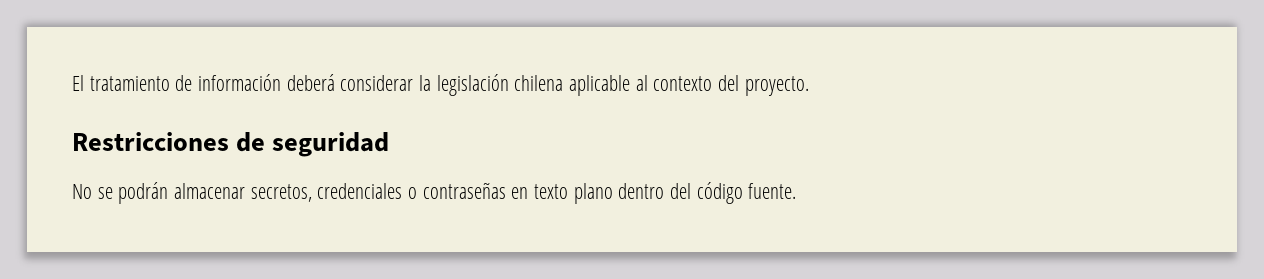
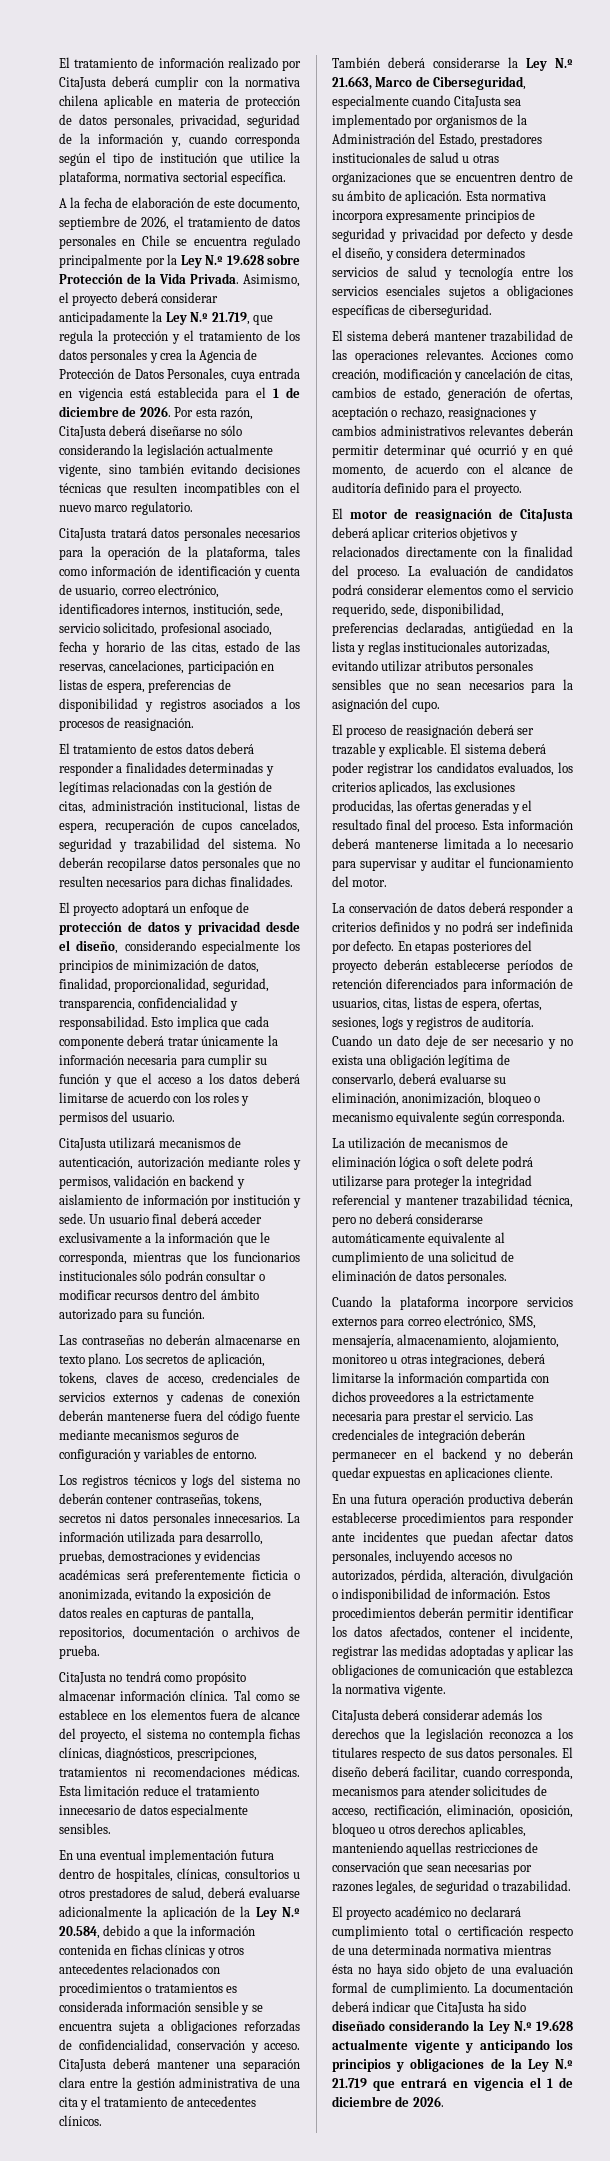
- El tratamiento de información deberá considerar la legislación chilena aplicable al contexto del proyecto.
- Restricciones de seguridad
- No se podrán almacenar secretos, credenciales o contraseñas en texto plano dentro del código fuente.
+ El tratamiento de información realizado por CitaJusta deberá cumplir con la normativa chilena aplicable en materia de protección de datos personales, privacidad, seguridad de la información y, cuando corresponda según el tipo de institución que utilice la plataforma, normativa sectorial específica.
+ A la fecha de elaboración de este documento, septiembre de 2026, el tratamiento de datos personales en Chile se encuentra regulado principalmente por la Ley N.º 19.628 sobre Protección de la Vida Privada. Asimismo, el proyecto deberá considerar anticipadamente la Ley N.º 21.719, que regula la protección y el tratamiento de los datos personales y crea la Agencia de Protección de Datos Personales, cuya entrada en vigencia está establecida para el 1 de diciembre de 2026. Por esta razón, CitaJusta deberá diseñarse no sólo considerando la legislación actualmente vigente, sino también evitando decisiones técnicas que resulten incompatibles con el nuevo marco regulatorio.
+ CitaJusta tratará datos personales necesarios para la operación de la plataforma, tales como información de identificación y cuenta de usuario, correo electrónico, identificadores internos, institución, sede, servicio solicitado, profesional asociado, fecha y horario de las citas, estado de las reservas, cancelaciones, participación en listas de espera, preferencias de disponibilidad y registros asociados a los procesos de reasignación.
+ El tratamiento de estos datos deberá responder a finalidades determinadas y legítimas relacionadas con la gestión de citas, administración institucional, listas de espera, recuperación de cupos cancelados, seguridad y trazabilidad del sistema. No deberán recopilarse datos personales que no resulten necesarios para dichas finalidades.
+ El proyecto adoptará un enfoque de protección de datos y privacidad desde el diseño, considerando especialmente los principios de minimización de datos, finalidad, proporcionalidad, seguridad, transparencia, confidencialidad y responsabilidad. Esto implica que cada componente deberá tratar únicamente la información necesaria para cumplir su función y que el acceso a los datos deberá limitarse de acuerdo con los roles y permisos del usuario.
+ CitaJusta utilizará mecanismos de autenticación, autorización mediante roles y permisos, validación en backend y aislamiento de información por institución y sede. Un usuario final deberá acceder exclusivamente a la información que le corresponda, mientras que los funcionarios institucionales sólo podrán consultar o modificar recursos dentro del ámbito autorizado para su función.
+ Las contraseñas no deberán almacenarse en texto plano. Los secretos de aplicación, tokens, claves de acceso, credenciales de servicios externos y cadenas de conexión deberán mantenerse fuera del código fuente mediante mecanismos seguros de configuración y variables de entorno.
+ Los registros técnicos y logs del sistema no deberán contener contraseñas, tokens, secretos ni datos personales innecesarios. La información utilizada para desarrollo, pruebas, demostraciones y evidencias académicas será preferentemente ficticia o anonimizada, evitando la exposición de datos reales en capturas de pantalla, repositorios, documentación o archivos de prueba.
+ CitaJusta no tendrá como propósito almacenar información clínica. Tal como se establece en los elementos fuera de alcance del proyecto, el sistema no contempla fichas clínicas, diagnósticos, prescripciones, tratamientos ni recomendaciones médicas. Esta limitación reduce el tratamiento innecesario de datos especialmente sensibles.
+ En una eventual implementación futura dentro de hospitales, clínicas, consultorios u otros prestadores de salud, deberá evaluarse adicionalmente la aplicación de la Ley N.º 20.584, debido a que la información contenida en fichas clínicas y otros antecedentes relacionados con procedimientos o tratamientos es considerada información sensible y se encuentra sujeta a obligaciones reforzadas de confidencialidad, conservación y acceso. CitaJusta deberá mantener una separación clara entre la gestión administrativa de una cita y el tratamiento de antecedentes clínicos.
+ También deberá considerarse la Ley N.º 21.663, Marco de Ciberseguridad, especialmente cuando CitaJusta sea implementado por organismos de la Administración del Estado, prestadores institucionales de salud u otras organizaciones que se encuentren dentro de su ámbito de aplicación. Esta normativa incorpora expresamente principios de seguridad y privacidad por defecto y desde el diseño, y considera determinados servicios de salud y tecnología entre los servicios esenciales sujetos a obligaciones específicas de ciberseguridad.
+ El sistema deberá mantener trazabilidad de las operaciones relevantes. Acciones como creación, modificación y cancelación de citas, cambios de estado, generación de ofertas, aceptación o rechazo, reasignaciones y cambios administrativos relevantes deberán permitir determinar qué ocurrió y en qué momento, de acuerdo con el alcance de auditoría definido para el proyecto.
+ El motor de reasignación de CitaJusta deberá aplicar criterios objetivos y relacionados directamente con la finalidad del proceso. La evaluación de candidatos podrá considerar elementos como el servicio requerido, sede, disponibilidad, preferencias declaradas, antigüedad en la lista y reglas institucionales autorizadas, evitando utilizar atributos personales sensibles que no sean necesarios para la asignación del cupo.
+ El proceso de reasignación deberá ser trazable y explicable. El sistema deberá poder registrar los candidatos evaluados, los criterios aplicados, las exclusiones producidas, las ofertas generadas y el resultado final del proceso. Esta información deberá mantenerse limitada a lo necesario para supervisar y auditar el funcionamiento del motor.
+ La conservación de datos deberá responder a criterios definidos y no podrá ser indefinida por defecto. En etapas posteriores del proyecto deberán establecerse períodos de retención diferenciados para información de usuarios, citas, listas de espera, ofertas, sesiones, logs y registros de auditoría. Cuando un dato deje de ser necesario y no exista una obligación legítima de conservarlo, deberá evaluarse su eliminación, anonimización, bloqueo o mecanismo equivalente según corresponda.
+ La utilización de mecanismos de eliminación lógica o soft delete podrá utilizarse para proteger la integridad referencial y mantener trazabilidad técnica, pero no deberá considerarse automáticamente equivalente al cumplimiento de una solicitud de eliminación de datos personales.
+ Cuando la plataforma incorpore servicios externos para correo electrónico, SMS, mensajería, almacenamiento, alojamiento, monitoreo u otras integraciones, deberá limitarse la información compartida con dichos proveedores a la estrictamente necesaria para prestar el servicio. Las credenciales de integración deberán permanecer en el backend y no deberán quedar expuestas en aplicaciones cliente.
+ En una futura operación productiva deberán establecerse procedimientos para responder ante incidentes que puedan afectar datos personales, incluyendo accesos no autorizados, pérdida, alteración, divulgación o indisponibilidad de información. Estos procedimientos deberán permitir identificar los datos afectados, contener el incidente, registrar las medidas adoptadas y aplicar las obligaciones de comunicación que establezca la normativa vigente.
+ CitaJusta deberá considerar además los derechos que la legislación reconozca a los titulares respecto de sus datos personales. El diseño deberá facilitar, cuando corresponda, mecanismos para atender solicitudes de acceso, rectificación, eliminación, oposición, bloqueo u otros derechos aplicables, manteniendo aquellas restricciones de conservación que sean necesarias por razones legales, de seguridad o trazabilidad.
+ El proyecto académico no declarará cumplimiento total o certificación respecto de una determinada normativa mientras ésta no haya sido objeto de una evaluación formal de cumplimiento. La documentación deberá indicar que CitaJusta ha sido diseñado considerando la Ley N.º 19.628 actualmente vigente y anticipando los principios y obligaciones de la Ley N.º 21.719 que entrará en vigencia el 1 de diciembre de 2026.

